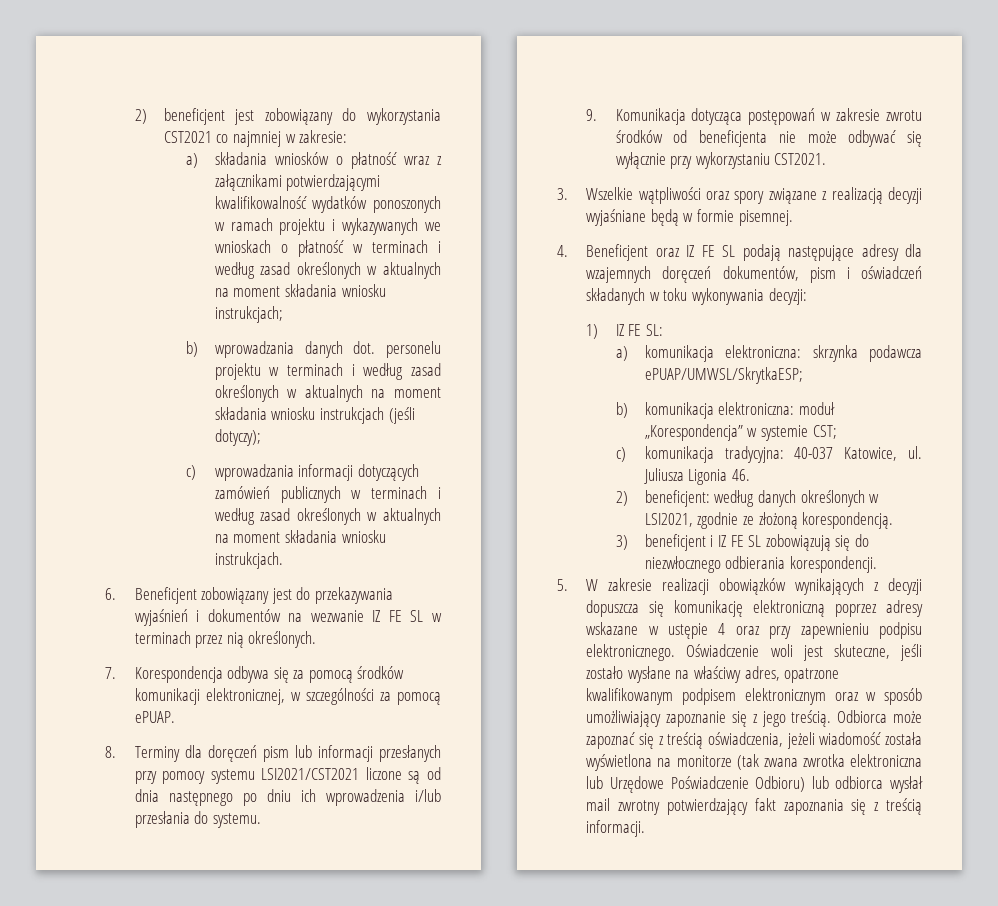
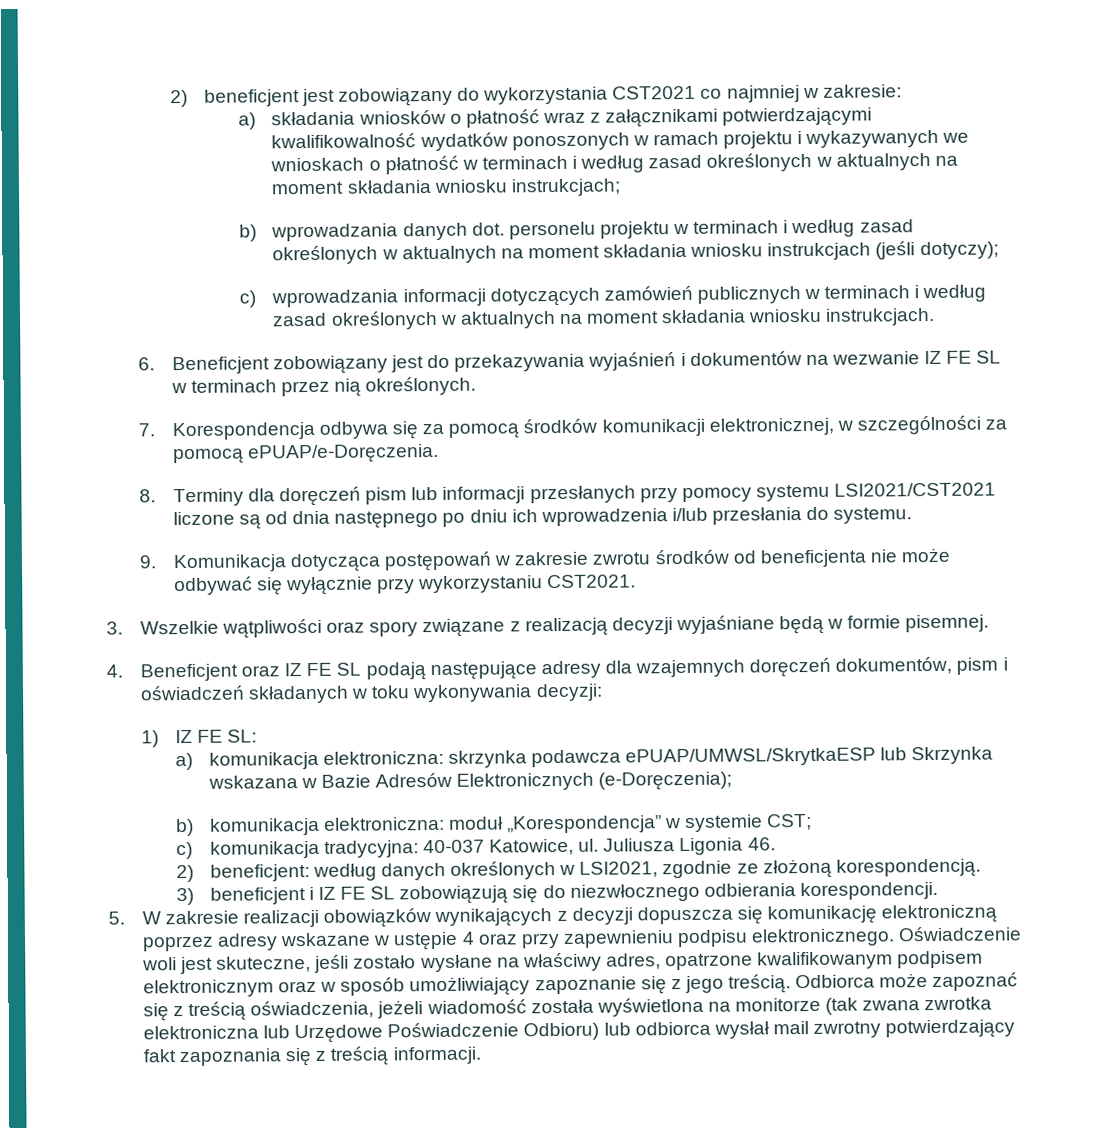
- 7. Korespondencja odbywa się za pomocą środków komunikacji elektronicznej, w szczególności za pomocą ePUAP.
+ 7. Korespondencja odbywa się za pomocą środków komunikacji elektronicznej, w szczególności za pomocą ePUAP/e-Doręczenia.
- a) komunikacja elektroniczna: skrzynka podawcza ePUAP/UMWSL/SkrytkaESP;
+ a) komunikacja elektroniczna: skrzynka podawcza ePUAP/UMWSL/SkrytkaESP lub Skrzynka wskazana w Bazie Adresów Elektronicznych (e-Doręczenia);

